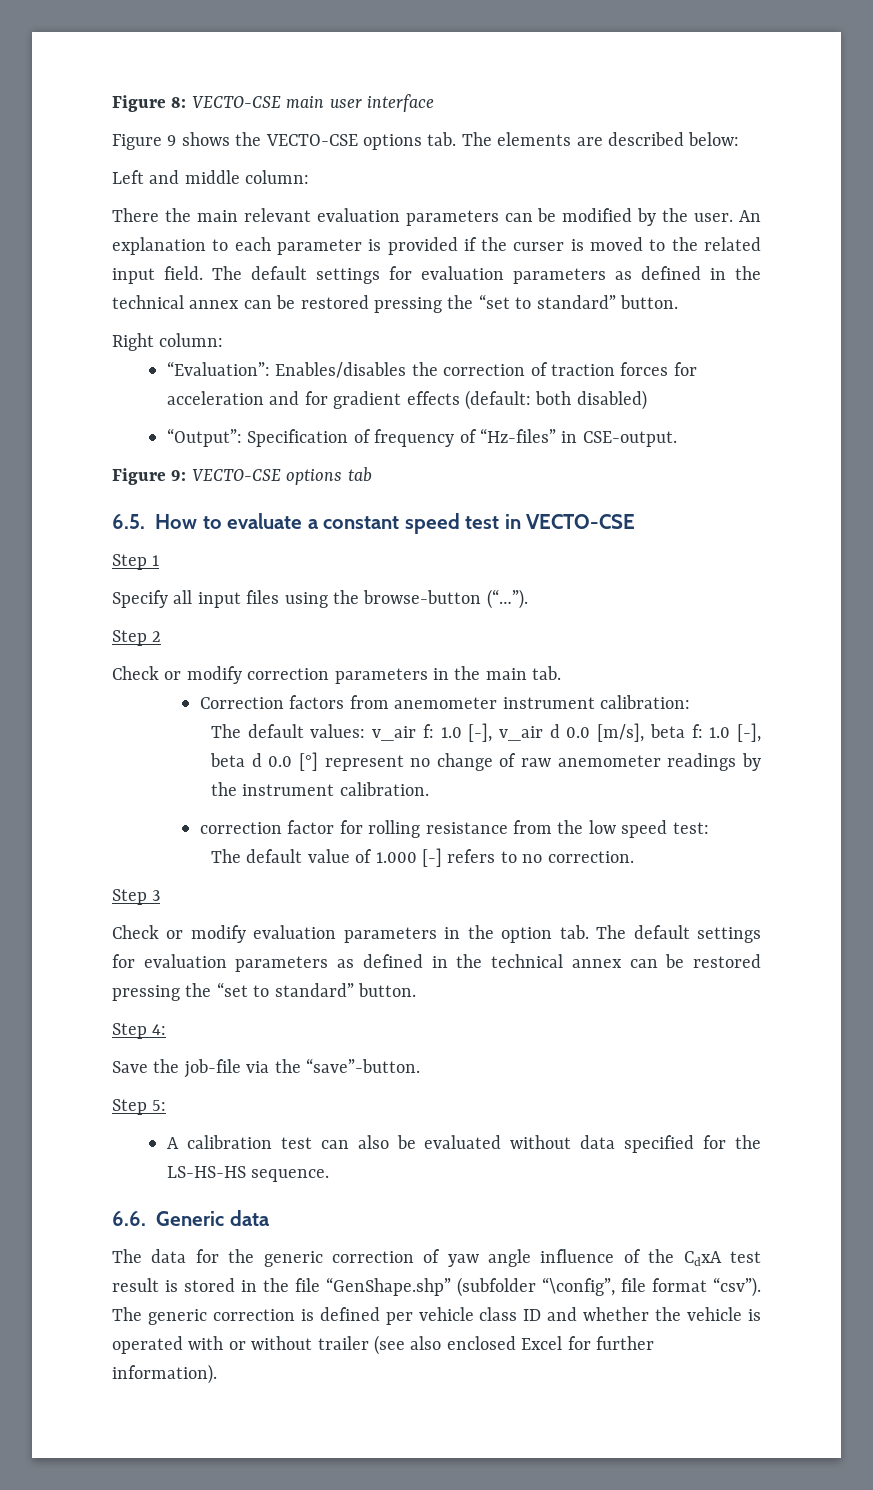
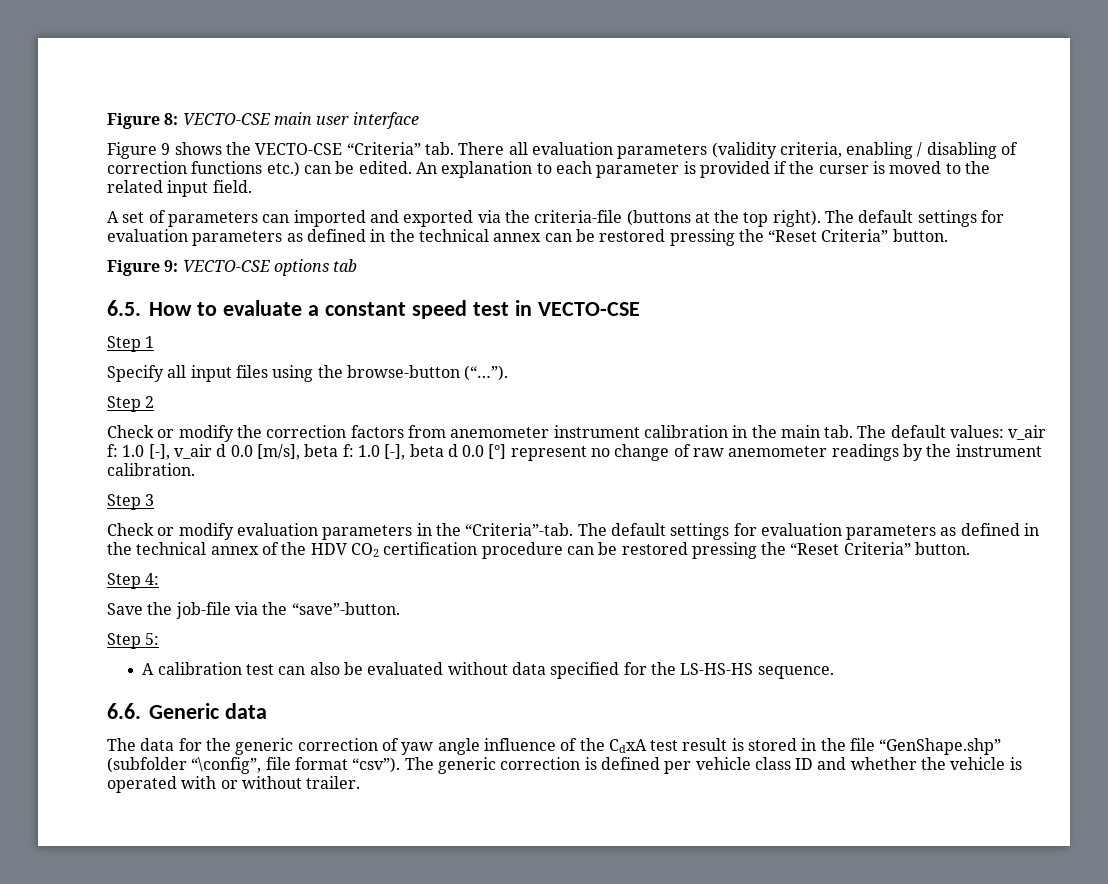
- Figure 9 shows the VECTO-CSE options tab. The elements are described below:
- Left and middle column:
- There the main relevant evaluation parameters can be modified by the user.
+ Figure 9 shows the VECTO-CSE “Criteria” tab. There all evaluation parameters (validity criteria, enabling / disabling of correction functions etc.) can be edited.
- An explanation to each parameter is provided if the curser is moved to the related input field. The default settings for evaluation parameters as defined in the technical annex can be restored pressing the “set to standard” button.
- Right column:
- “Evaluation”: Enables/disables the correction of traction forces for acceleration and for gradient effects (default: both disabled)
- “Output”: Specification of frequency of “Hz-files” in CSE-output.
+ An explanation to each parameter is provided if the curser is moved to the related input field.
+ A set of parameters can imported and exported via the criteria-file (buttons at the top right). The default settings for evaluation parameters as defined in the technical annex can be restored pressing the “Reset Criteria” button.
- Check or modify correction parameters in the main tab.
- Correction factors from anemometer instrument calibration:
- The default values: v_air f: 1.0 [-], v_air d 0.0 [m/s], beta f: 1.0 [-], beta d 0.0 [°] represent no change of raw anemometer readings by the instrument calibration.
+ Check or modify the correction factors from anemometer instrument calibration in the main tab. The default values: v_air f: 1.0 [-], v_air d 0.0 [m/s], beta f: 1.0 [-], beta d 0.0 [°] represent no change of raw anemometer readings by the instrument calibration.
- correction factor for rolling resistance from the low speed test:
- The default value of 1.000 [-] refers to no correction.
- Check or modify evaluation parameters in the option tab. The default settings for evaluation parameters as defined in the technical annex can be restored pressing the “set to standard” button.
+ Check or modify evaluation parameters in the “Criteria”-tab. The default settings for evaluation parameters as defined in the technical annex of the HDV CO2 certification procedure can be restored pressing the “Reset Criteria” button.
- The generic correction is defined per vehicle class ID and whether the vehicle is operated with or without trailer (see also enclosed Excel for further information).
+ The generic correction is defined per vehicle class ID and whether the vehicle is operated with or without trailer.

